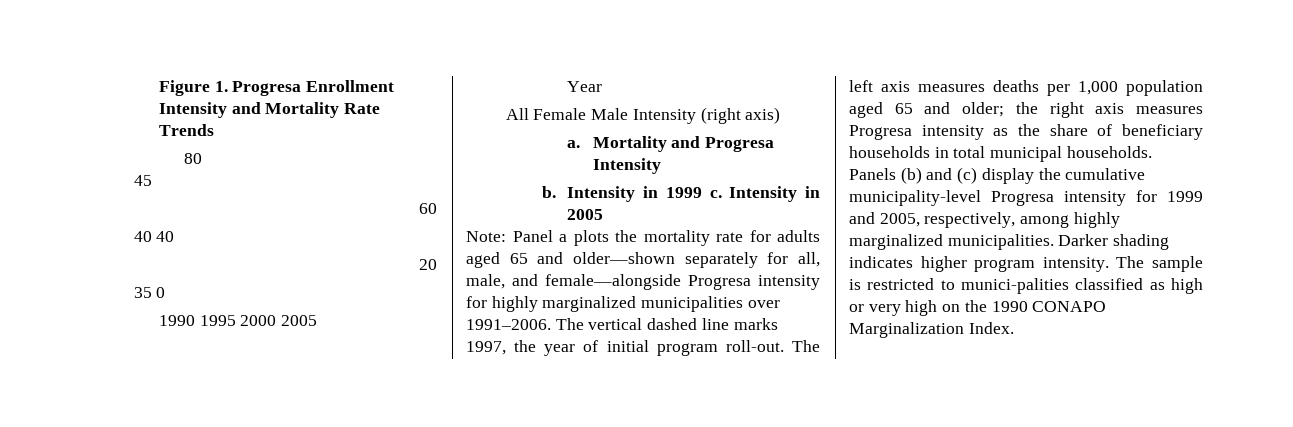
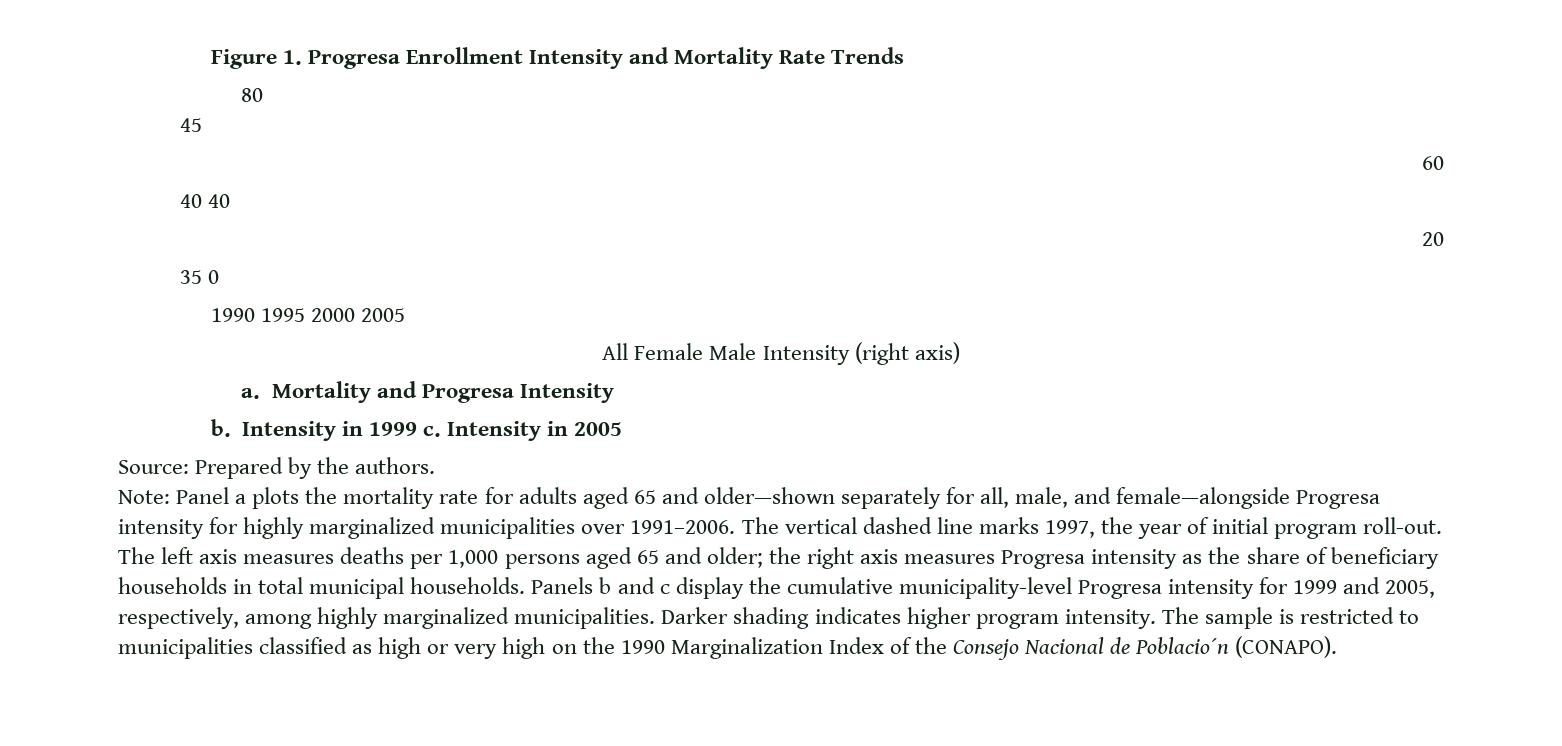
- Year
+ Source: Prepared by the authors.
- The left axis measures deaths per 1,000 population aged 65 and older; the right axis measures Progresa intensity as the share of beneficiary households in total municipal households.
+ The left axis measures deaths per 1,000 persons aged 65 and older; the right axis measures Progresa intensity as the share of beneficiary households in total municipal households.
- Panels (b) and (c) display the cumulative municipality-level Progresa intensity for 1999 and 2005, respectively, among highly marginalized municipalities.
+ Panels b and c display the cumulative municipality-level Progresa intensity for 1999 and 2005, respectively, among highly marginalized municipalities.
- The sample is restricted to munici-palities classified as high or very high on the 1990 CONAPO Marginalization Index.
+ The sample is restricted to municipalities classified as high or very high on the 1990 Marginalization Index of the Consejo Nacional de Poblacio´n (CONAPO).

